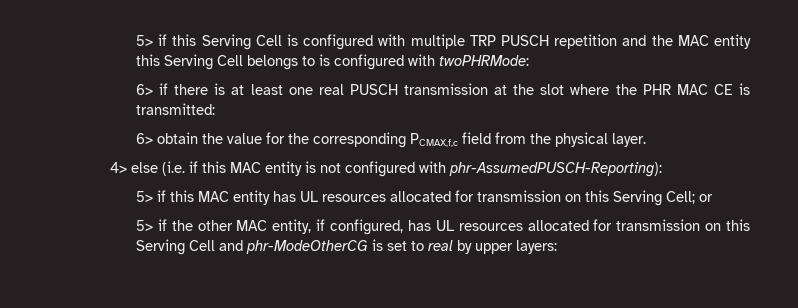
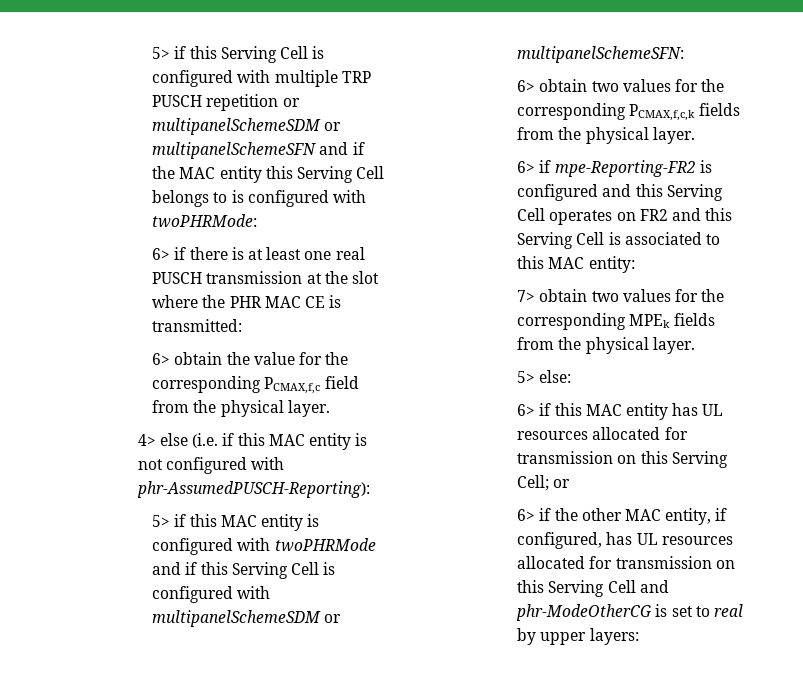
- 5> if this Serving Cell is configured with multiple TRP PUSCH repetition and the MAC entity this Serving Cell belongs to is configured with twoPHRMode:
+ 5> if this Serving Cell is configured with multiple TRP PUSCH repetition or multipanelSchemeSDM or multipanelSchemeSFN and if the MAC entity this Serving Cell belongs to is configured with twoPHRMode:
- 5> if this MAC entity has UL resources allocated for transmission on this Serving Cell; or
+ 5> if this MAC entity is configured with twoPHRMode and if this Serving Cell is configured with multipanelSchemeSDM or multipanelSchemeSFN:
+ 6> obtain two values for the corresponding PCMAX,f,c,k fields from the physical layer.
+ 6> if mpe-Reporting-FR2 is configured and this Serving Cell operates on FR2 and this Serving Cell is associated to this MAC entity:
+ 7> obtain two values for the corresponding MPEk fields from the physical layer.
+ 5> else:
+ 6> if this MAC entity has UL resources allocated for transmission on this Serving Cell; or
- 5> if the other MAC entity, if configured, has UL resources allocated for transmission on this Serving Cell and phr-ModeOtherCG is set to real by upper layers:
+ 6> if the other MAC entity, if configured, has UL resources allocated for transmission on this Serving Cell and phr-ModeOtherCG is set to real by upper layers:

